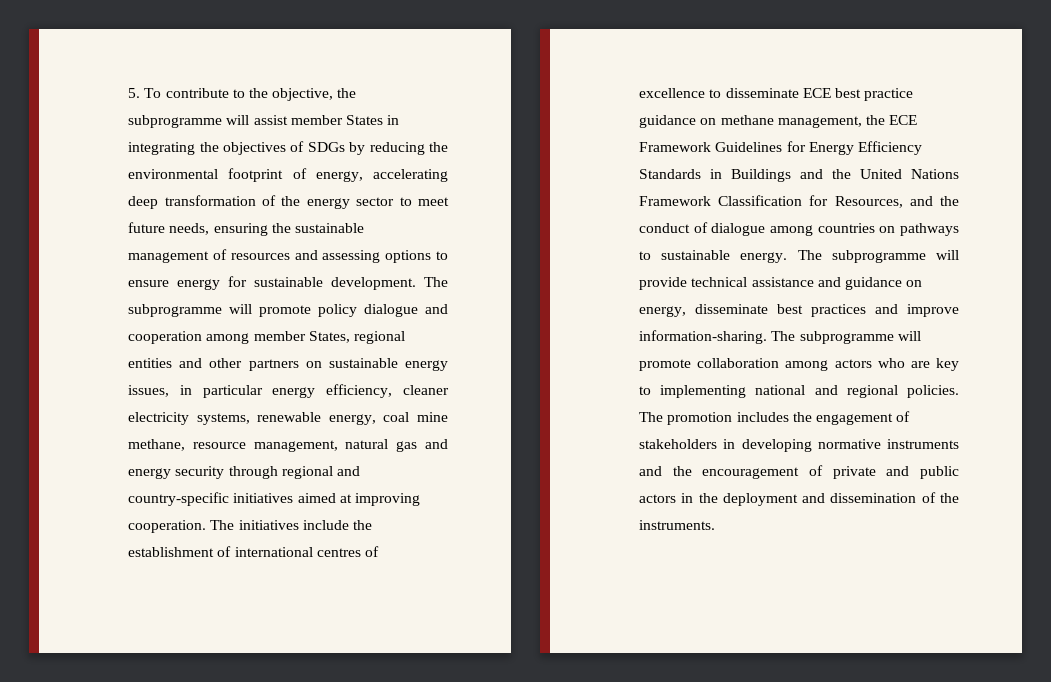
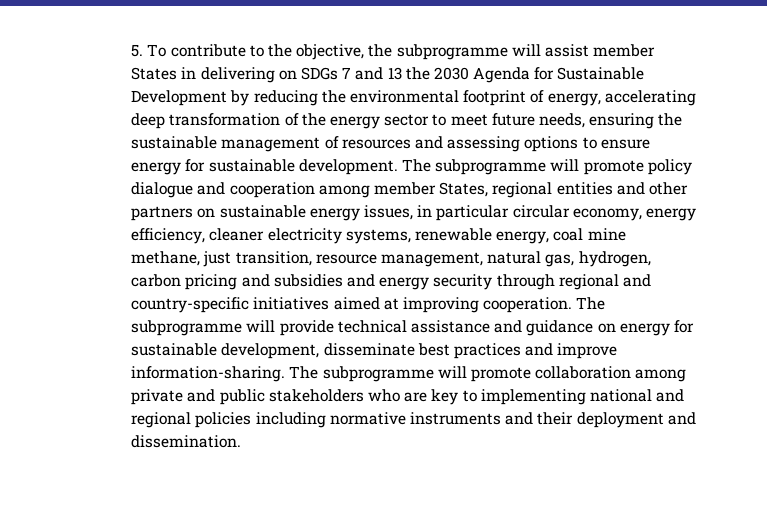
- 5. To contribute to the objective, the subprogramme will assist member States in integrating the objectives of SDGs by reducing the environmental footprint of energy, accelerating deep transformation of the energy sector to meet future needs, ensuring the sustainable management of resources and assessing options to ensure energy for sustainable development.
+ 5. To contribute to the objective, the subprogramme will assist member States in delivering on SDGs 7 and 13 the 2030 Agenda for Sustainable Development by reducing the environmental footprint of energy, accelerating deep transformation of the energy sector to meet future needs, ensuring the sustainable management of resources and assessing options to ensure energy for sustainable development.
- The subprogramme will promote policy dialogue and cooperation among member States, regional entities and other partners on sustainable energy issues, in particular energy efficiency, cleaner electricity systems, renewable energy, coal mine methane, resource management, natural gas and energy security through regional and country-specific initiatives aimed at improving cooperation.
+ The subprogramme will promote policy dialogue and cooperation among member States, regional entities and other partners on sustainable energy issues, in particular circular economy, energy efficiency, cleaner electricity systems, renewable energy, coal mine methane, just transition, resource management, natural gas, hydrogen, carbon pricing and subsidies and energy security through regional and country-specific initiatives aimed at improving cooperation.
- The initiatives include the establishment of international centres of excellence to disseminate ECE best practice guidance on methane management, the ECE Framework Guidelines for Energy Efficiency Standards in Buildings and the United Nations Framework Classification for Resources, and the conduct of dialogue among countries on pathways to sustainable energy. The subprogramme will provide technical assistance and guidance on energy, disseminate best practices and improve information-sharing.
+ The subprogramme will provide technical assistance and guidance on energy for sustainable development, disseminate best practices and improve information-sharing.
- The subprogramme will promote collaboration among actors who are key to implementing national and regional policies. The promotion includes the engagement of stakeholders in developing normative instruments and the encouragement of private and public actors in the deployment and dissemination of the instruments.
+ The subprogramme will promote collaboration among private and public stakeholders who are key to implementing national and regional policies including normative instruments and their deployment and dissemination.

